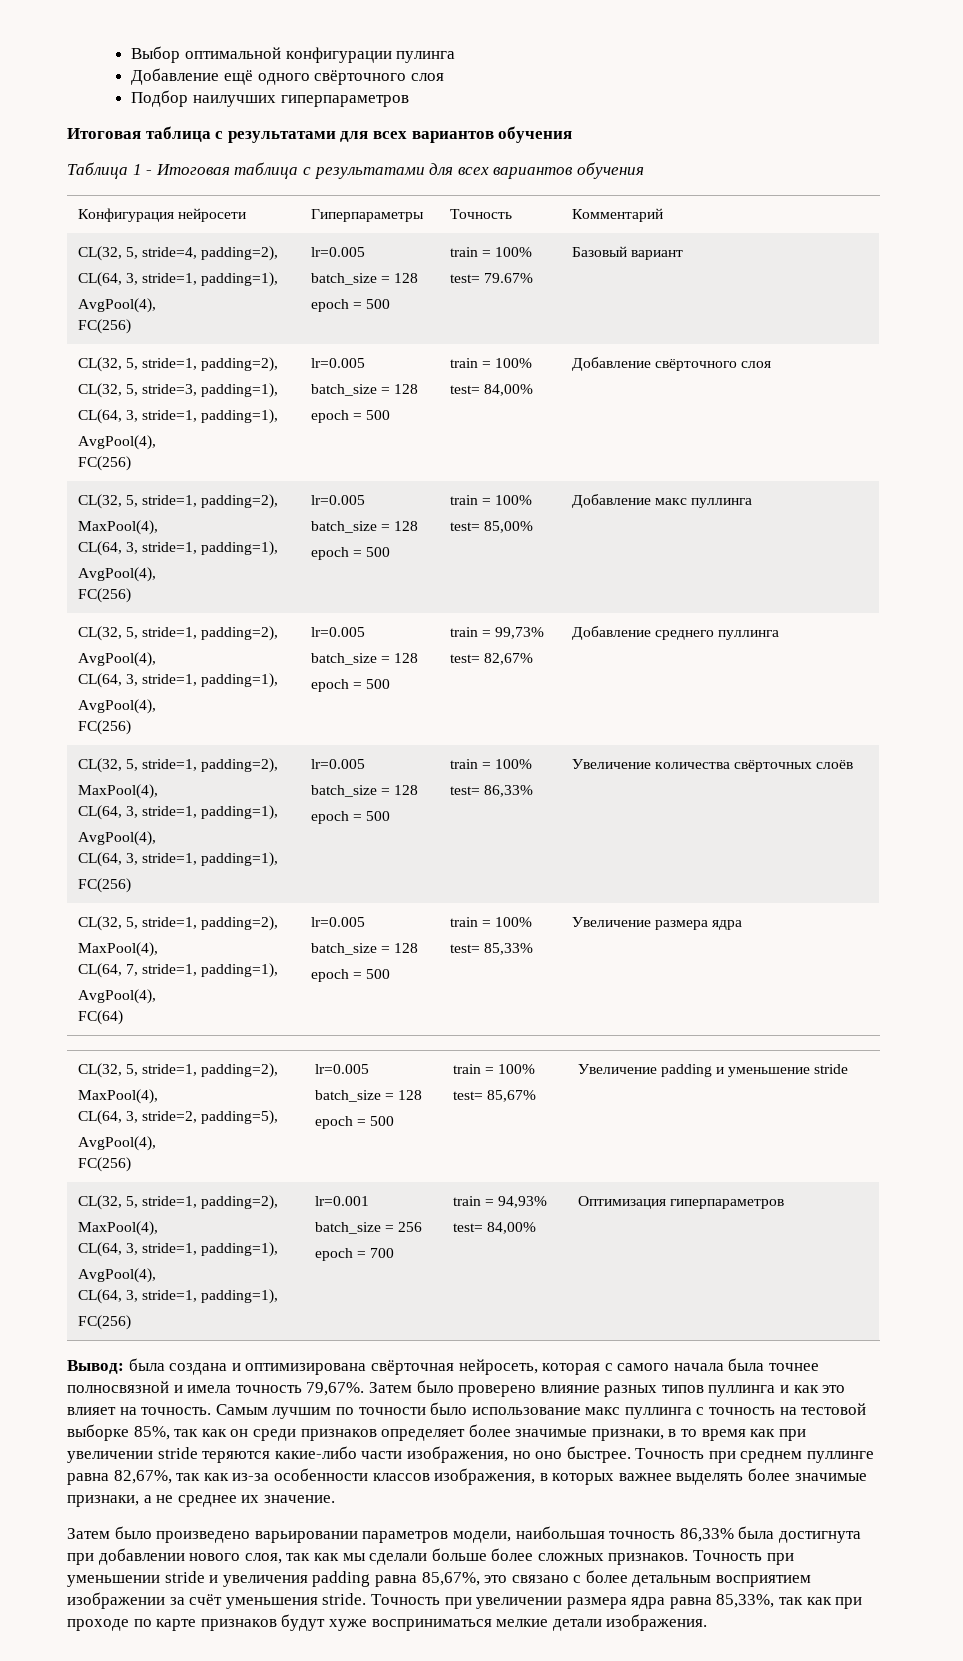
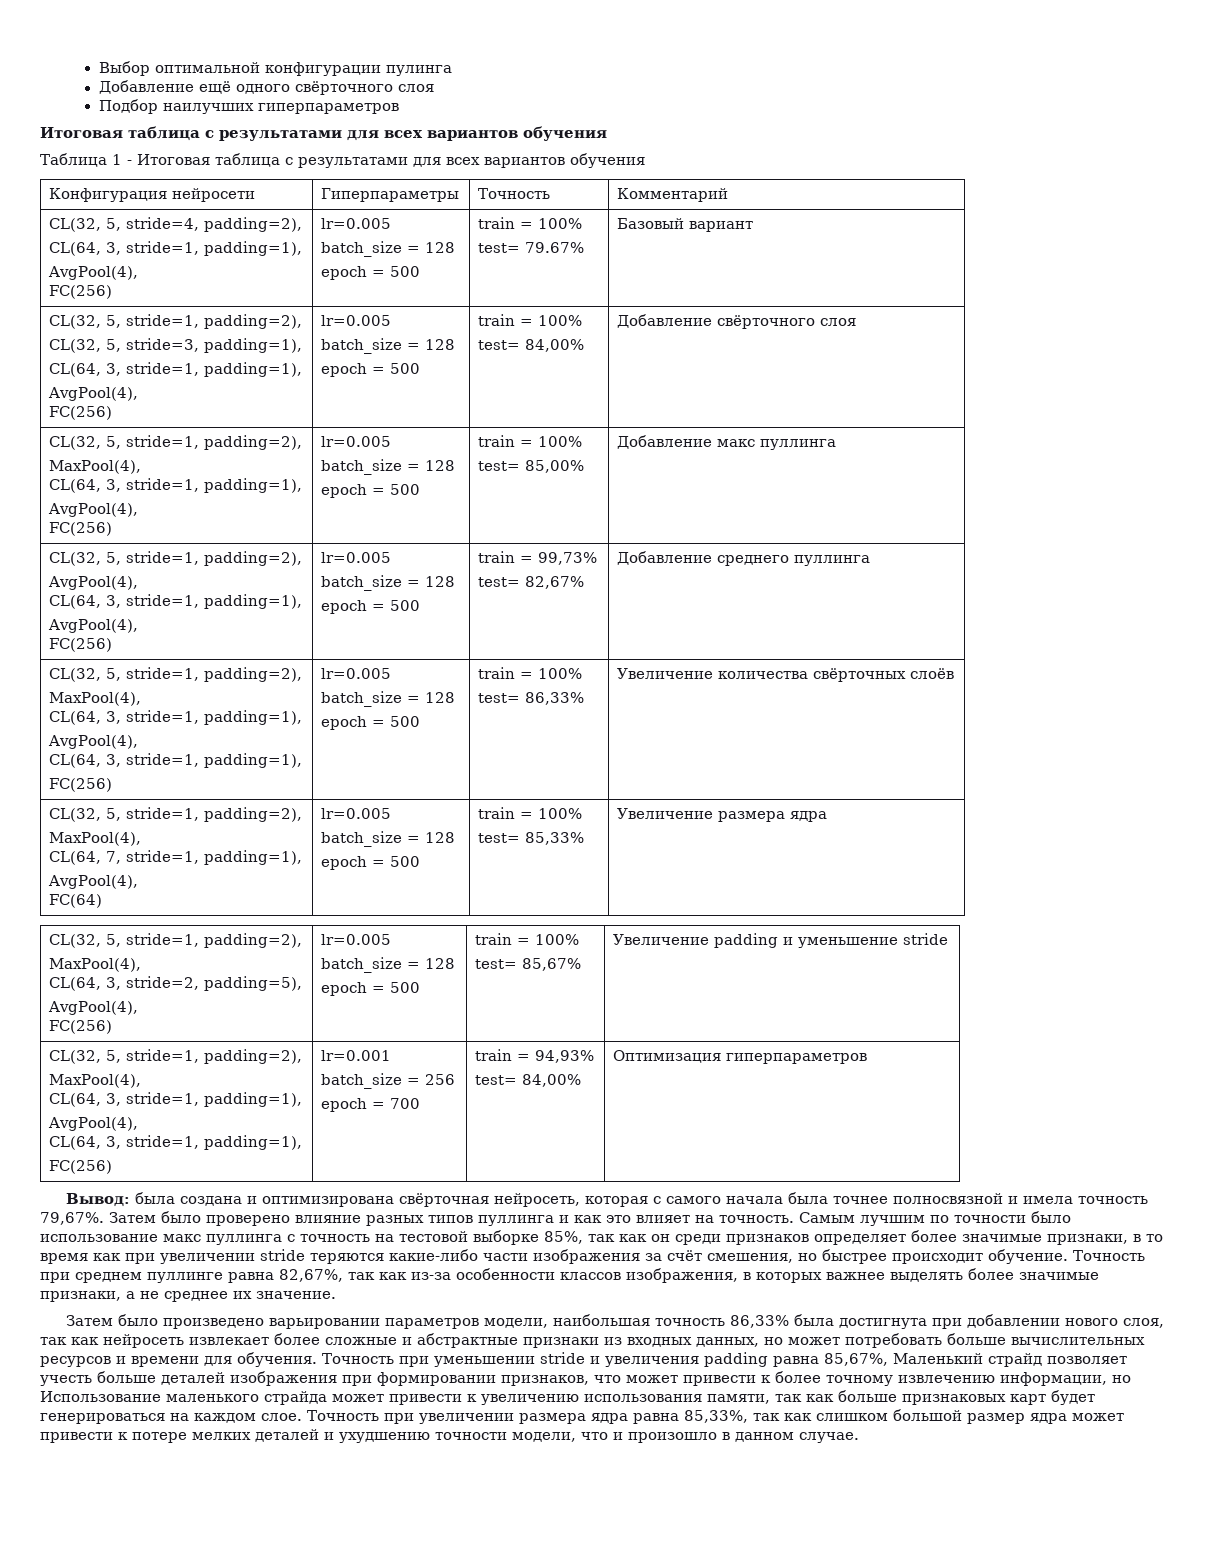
- Самым лучшим по точности было использование макс пуллинга с точность на тестовой выборке 85%, так как он среди признаков определяет более значимые признаки, в то время как при увеличении stride теряются какие-либо части изображения, но оно быстрее.
+ Самым лучшим по точности было использование макс пуллинга с точность на тестовой выборке 85%, так как он среди признаков определяет более значимые признаки, в то время как при увеличении stride теряются какие-либо части изображения за счёт смешения, но быстрее происходит обучение.
- Затем было произведено варьировании параметров модели, наибольшая точность 86,33% была достигнута при добавлении нового слоя, так как мы сделали больше более сложных признаков.
+ Затем было произведено варьировании параметров модели, наибольшая точность 86,33% была достигнута при добавлении нового слоя, так как нейросеть извлекает более сложные и абстрактные признаки из входных данных, но может потребовать больше вычислительных ресурсов и времени для обучения.
- Точность при уменьшении stride и увеличения padding равна 85,67%, это связано с более детальным восприятием изображении за счёт уменьшения stride.
+ Точность при уменьшении stride и увеличения padding равна 85,67%, Маленький страйд позволяет учесть больше деталей изображения при формировании признаков, что может привести к более точному извлечению информации, но Использование маленького страйда может привести к увеличению использования памяти, так как больше признаковых карт будет генерироваться на каждом слое.
- Точность при увеличении размера ядра равна 85,33%, так как при проходе по карте признаков будут хуже восприниматься мелкие детали изображения.
+ Точность при увеличении размера ядра равна 85,33%, так как слишком большой размер ядра может привести к потере мелких деталей и ухудшению точности модели, что и произошло в данном случае.

